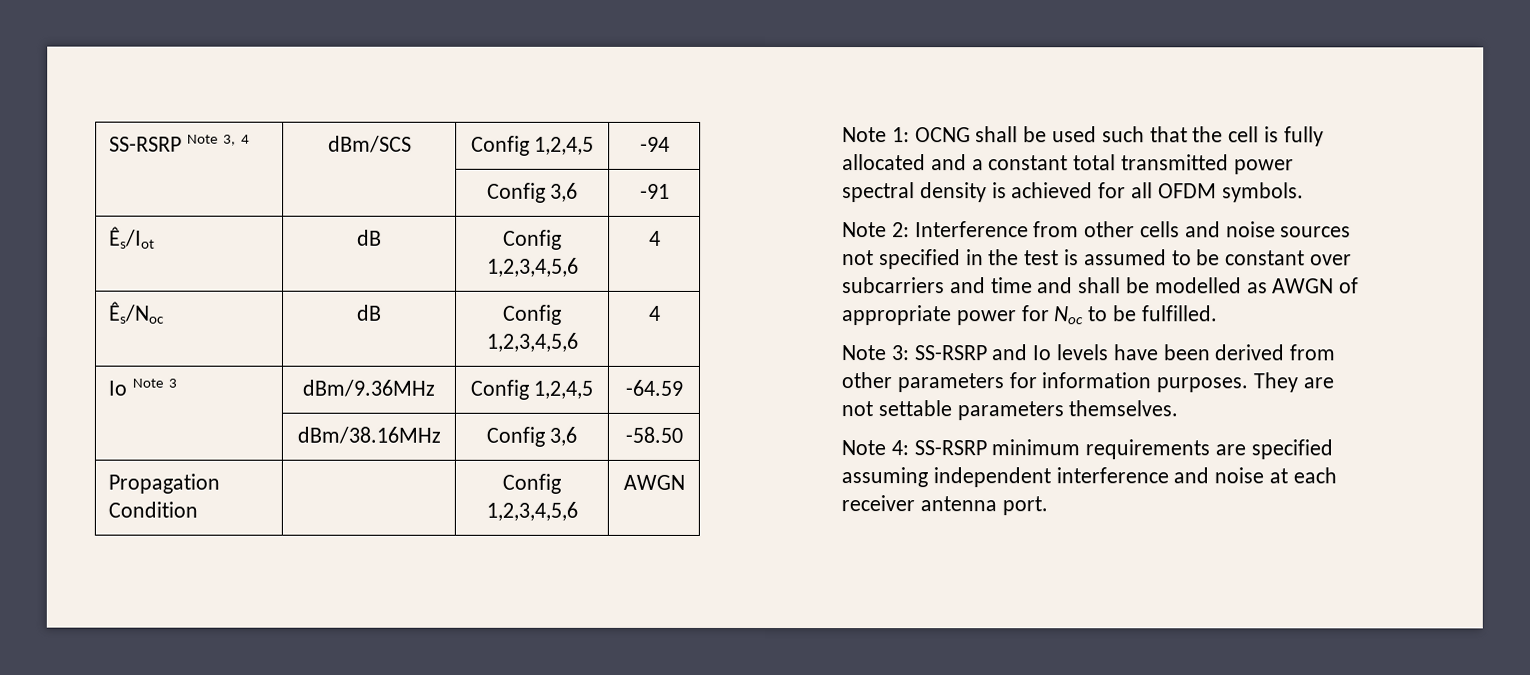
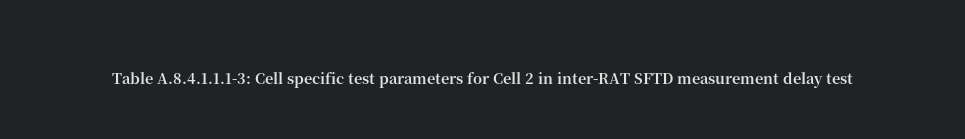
- SS-RSRP Note 3, 4 | dBm/SCS | Config 1,2,4,5 | -94
- | | Config 3,6 | -91
- Ês/Iot | dB | Config 1,2,3,4,5,6 | 4
- Ês/Noc | dB | Config 1,2,3,4,5,6 | 4
- Io Note 3 | dBm/9.36MHz | Config 1,2,4,5 | -64.59
- | dBm/38.16MHz | Config 3,6 | -58.50
- Propagation Condition | | Config 1,2,3,4,5,6 | AWGN
- Note 1: OCNG shall be used such that the cell is fully allocated and a constant total transmitted power spectral density is achieved for all OFDM symbols.
- Note 2: Interference from other cells and noise sources not specified in the test is assumed to be constant over subcarriers and time and shall be modelled as AWGN of appropriate power for Noc to be fulfilled.
- Note 3: SS-RSRP and Io levels have been derived from other parameters for information purposes. They are not settable parameters themselves.
- Note 4: SS-RSRP minimum requirements are specified assuming independent interference and noise at each receiver antenna port.
+ Table A.8.4.1.1.1-3: Cell specific test parameters for Cell 2 in inter-RAT SFTD measurement delay test

